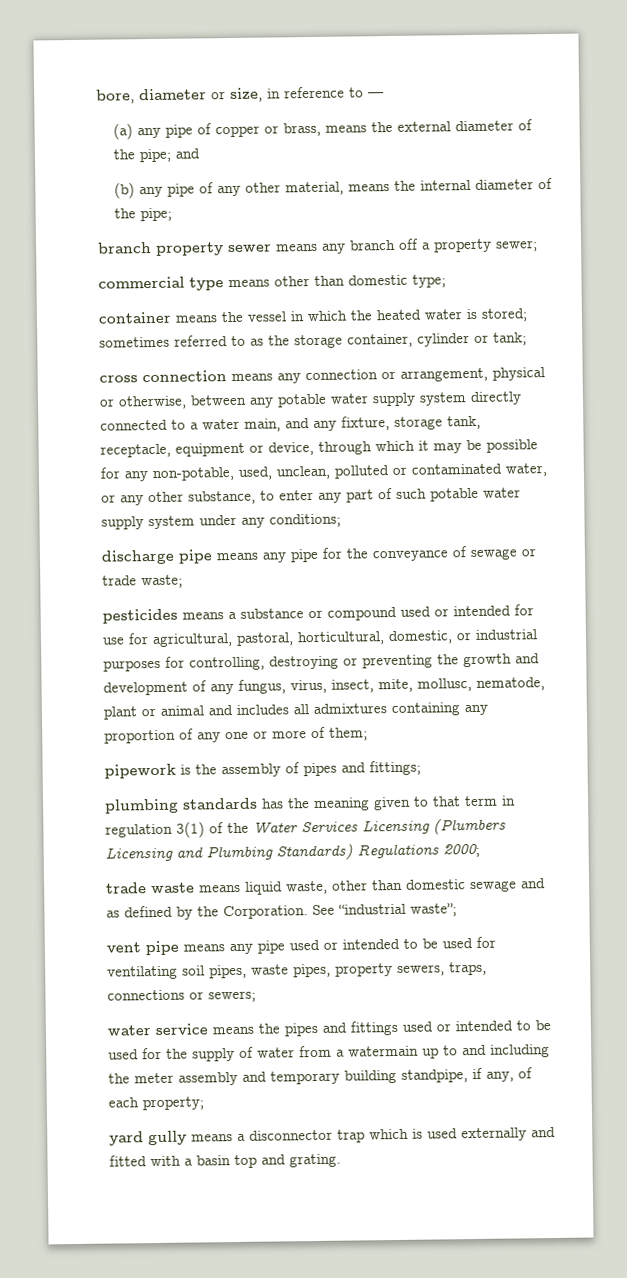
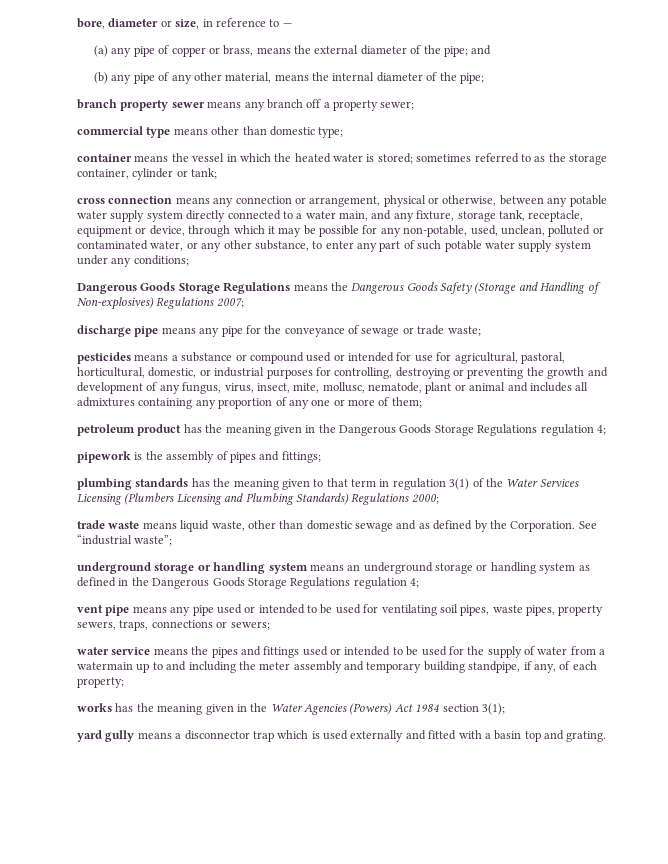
+ Dangerous Goods Storage Regulations means the Dangerous Goods Safety (Storage and Handling of Non-explosives) Regulations 2007;
+ petroleum product has the meaning given in the Dangerous Goods Storage Regulations regulation 4;
+ underground storage or handling system means an underground storage or handling system as defined in the Dangerous Goods Storage Regulations regulation 4;
+ works has the meaning given in the Water Agencies (Powers) Act 1984 section 3(1);

